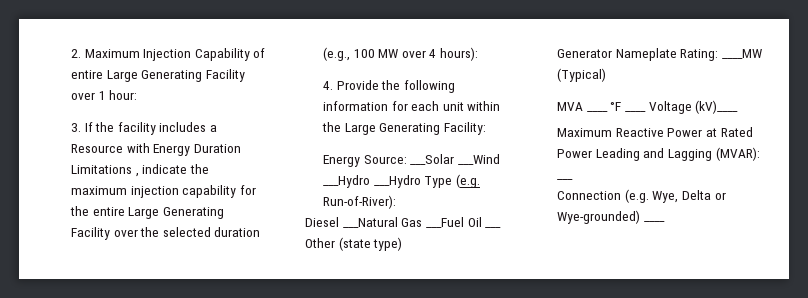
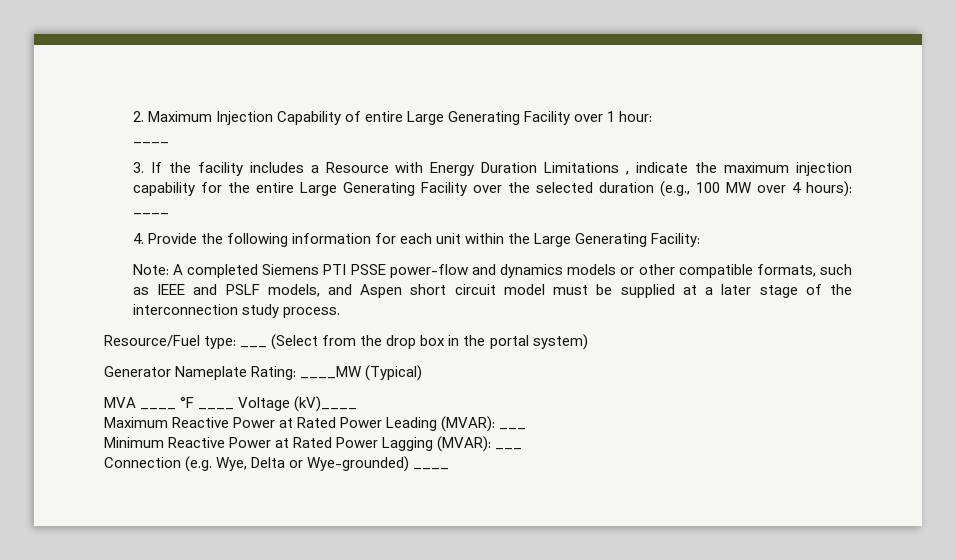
  2. Maximum Injection Capability of entire Large Generating Facility over 1 hour:
+ ____
- 3. If the facility includes a Resource with Energy Duration Limitations , indicate the maximum injection capability for the entire Large Generating Facility over the selected duration (e.g., 100 MW over 4 hours):
+ 3. If the facility includes a Resource with Energy Duration Limitations , indicate the maximum injection capability for the entire Large Generating Facility over the selected duration (e.g., 100 MW over 4 hours): ____
- Energy Source: ___Solar ___Wind ___Hydro ___Hydro Type (e.g. Run-of-River):
- Diesel ___Natural Gas ___Fuel Oil ___ Other (state type)
+ Note: A completed Siemens PTI PSSE power-flow and dynamics models or other compatible formats, such as IEEE and PSLF models, and Aspen short circuit model must be supplied at a later stage of the interconnection study process.
+ Resource/Fuel type: ___ (Select from the drop box in the portal system)
- Maximum Reactive Power at Rated Power Leading and Lagging (MVAR): ___
+ Maximum Reactive Power at Rated Power Leading (MVAR): ___
+ Minimum Reactive Power at Rated Power Lagging (MVAR): ___

